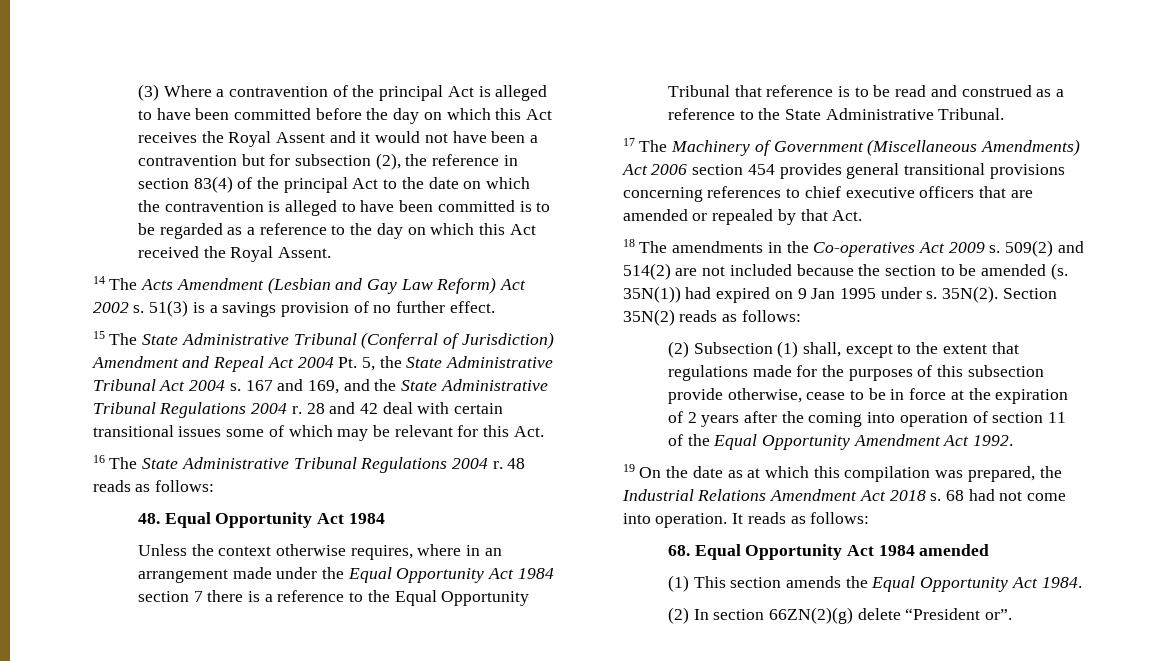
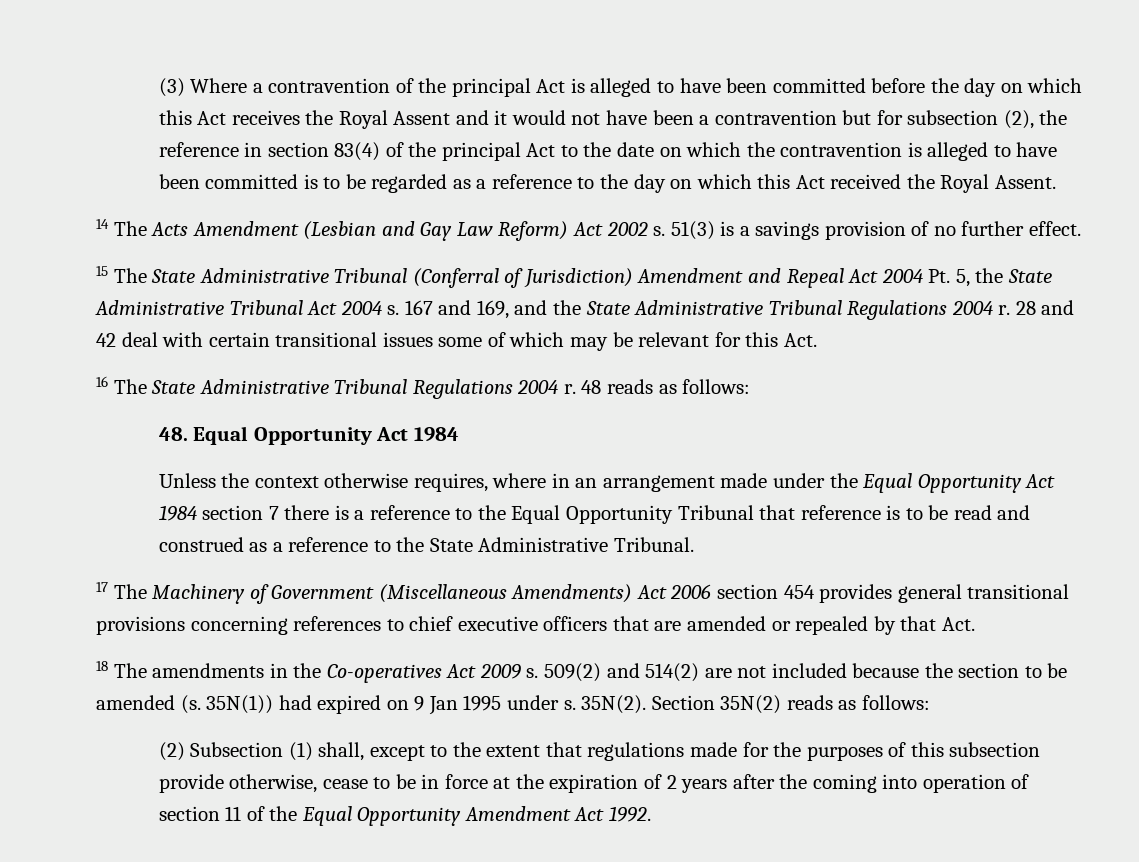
- 19 On the date as at which this compilation was prepared, the Industrial Relations Amendment Act 2018 s. 68 had not come into operation. It reads as follows:
- 68. Equal Opportunity Act 1984 amended
- (1) This section amends the Equal Opportunity Act 1984.
- (2) In section 66ZN(2)(g) delete “President or”.

